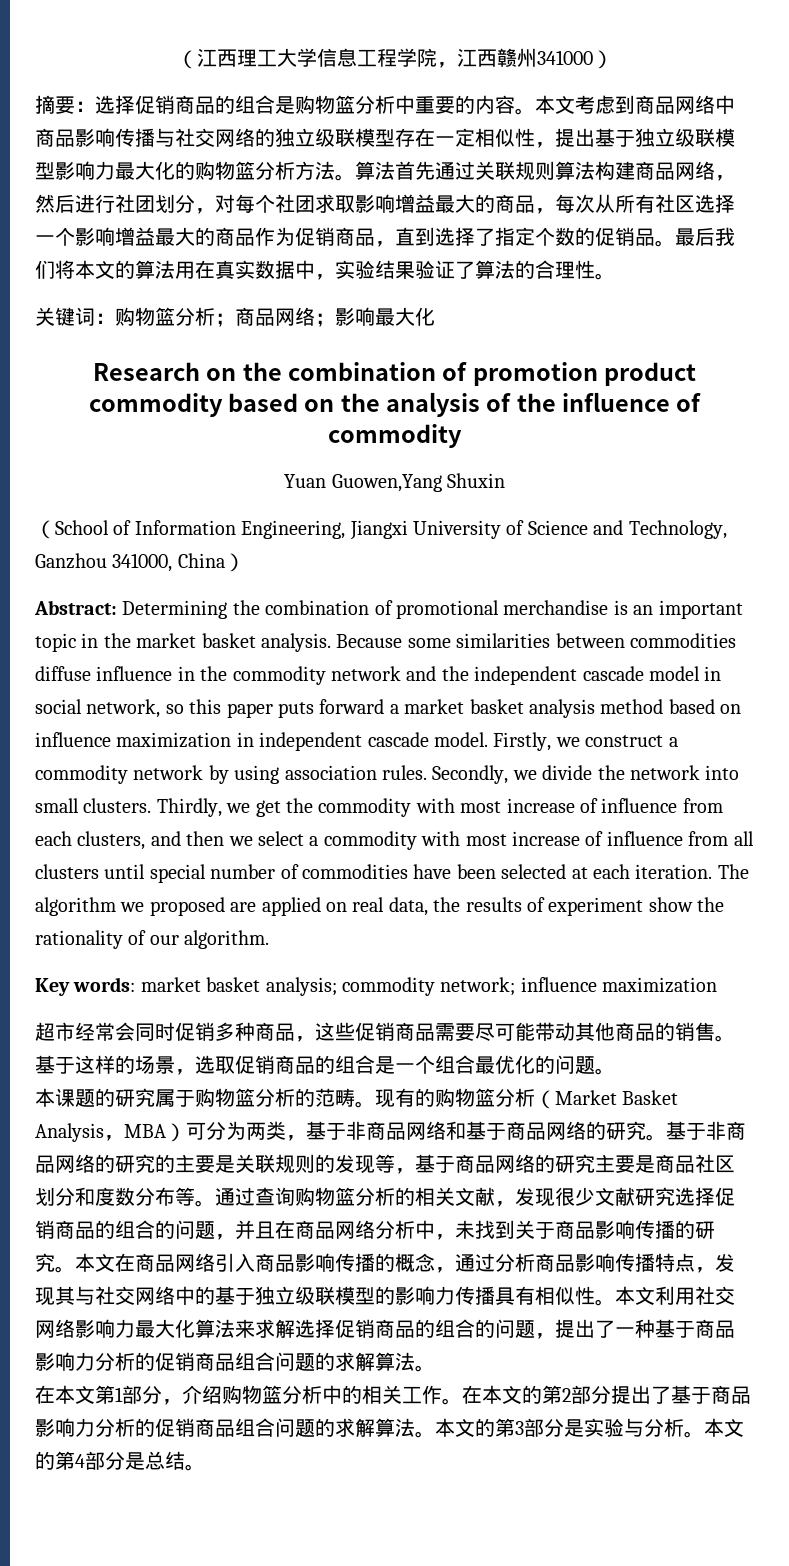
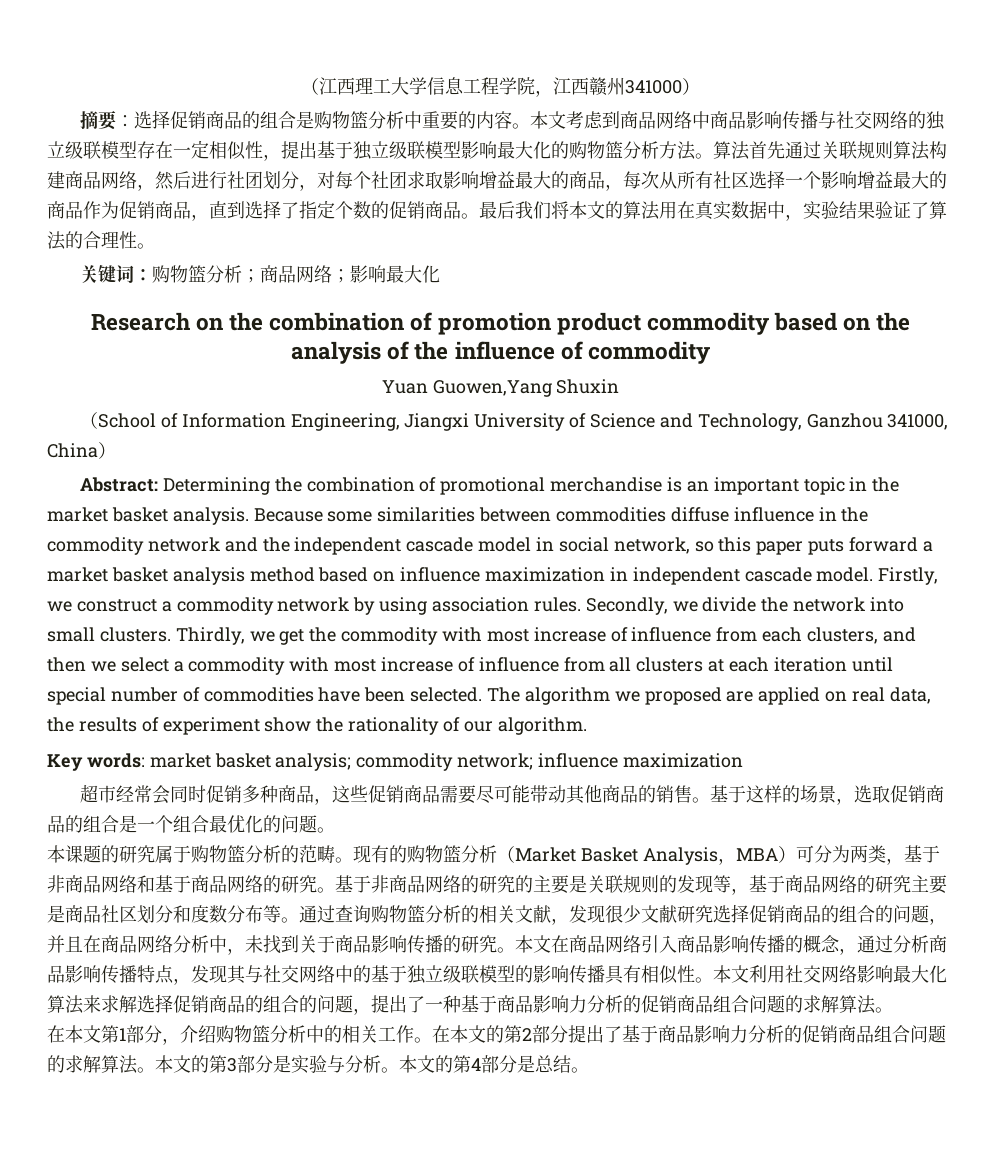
- 本文考虑到商品网络中商品影响传播与社交网络的独立级联模型存在一定相似性，提出基于独立级联模型影响力最大化的购物篮分析方法。
+ 本文考虑到商品网络中商品影响传播与社交网络的独立级联模型存在一定相似性，提出基于独立级联模型影响最大化的购物篮分析方法。
- 算法首先通过关联规则算法构建商品网络，然后进行社团划分，对每个社团求取影响增益最大的商品，每次从所有社区选择一个影响增益最大的商品作为促销商品，直到选择了指定个数的促销品。
+ 算法首先通过关联规则算法构建商品网络，然后进行社团划分，对每个社团求取影响增益最大的商品，每次从所有社区选择一个影响增益最大的商品作为促销商品，直到选择了指定个数的促销商品。
- Thirdly, we get the commodity with most increase of influence from each clusters, and then we select a commodity with most increase of influence from all clusters until special number of commodities have been selected at each iteration.
+ Thirdly, we get the commodity with most increase of influence from each clusters, and then we select a commodity with most increase of influence from all clusters at each iteration until special number of commodities have been selected.
- 本文在商品网络引入商品影响传播的概念，通过分析商品影响传播特点，发现其与社交网络中的基于独立级联模型的影响力传播具有相似性。
+ 本文在商品网络引入商品影响传播的概念，通过分析商品影响传播特点，发现其与社交网络中的基于独立级联模型的影响传播具有相似性。
- 本文利用社交网络影响力最大化算法来求解选择促销商品的组合的问题，提出了一种基于商品影响力分析的促销商品组合问题的求解算法。
+ 本文利用社交网络影响最大化算法来求解选择促销商品的组合的问题，提出了一种基于商品影响力分析的促销商品组合问题的求解算法。

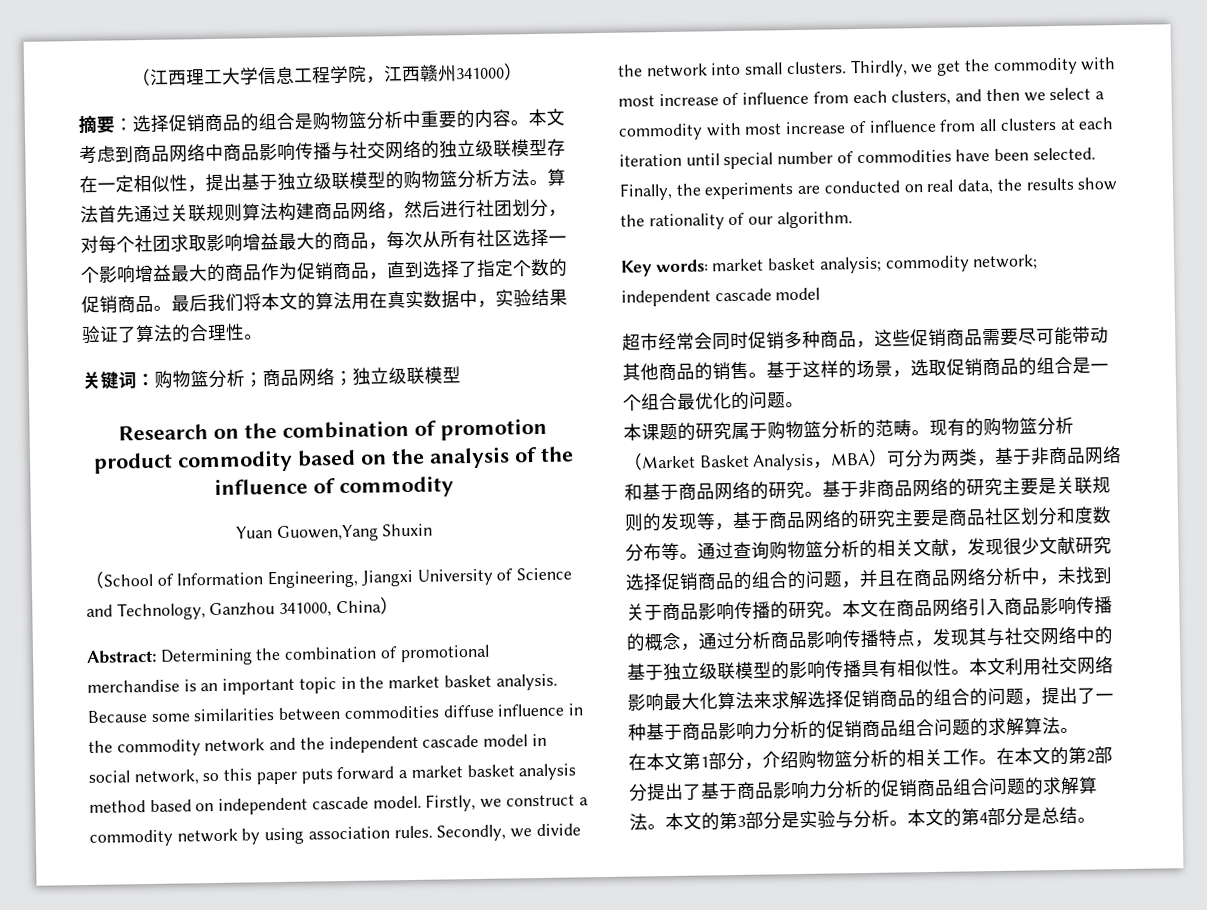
- 本文考虑到商品网络中商品影响传播与社交网络的独立级联模型存在一定相似性，提出基于独立级联模型影响最大化的购物篮分析方法。
+ 本文考虑到商品网络中商品影响传播与社交网络的独立级联模型存在一定相似性，提出基于独立级联模型的购物篮分析方法。
- 关键词：购物篮分析；商品网络；影响最大化
+ 关键词：购物篮分析；商品网络；独立级联模型
- Because some similarities between commodities diffuse influence in the commodity network and the independent cascade model in social network, so this paper puts forward a market basket analysis method based on influence maximization in independent cascade model.
+ Because some similarities between commodities diffuse influence in the commodity network and the independent cascade model in social network, so this paper puts forward a market basket analysis method based on independent cascade model.
- The algorithm we proposed are applied on real data, the results of experiment show the rationality of our algorithm.
+ Finally, the experiments are conducted on real data, the results show the rationality of our algorithm.
- Key words: market basket analysis; commodity network; influence maximization
+ Key words: market basket analysis; commodity network; independent cascade model
- 基于非商品网络的研究的主要是关联规则的发现等，基于商品网络的研究主要是商品社区划分和度数分布等。
+ 基于非商品网络的研究主要是关联规则的发现等，基于商品网络的研究主要是商品社区划分和度数分布等。
- 在本文第1部分，介绍购物篮分析中的相关工作。
+ 在本文第1部分，介绍购物篮分析的相关工作。

